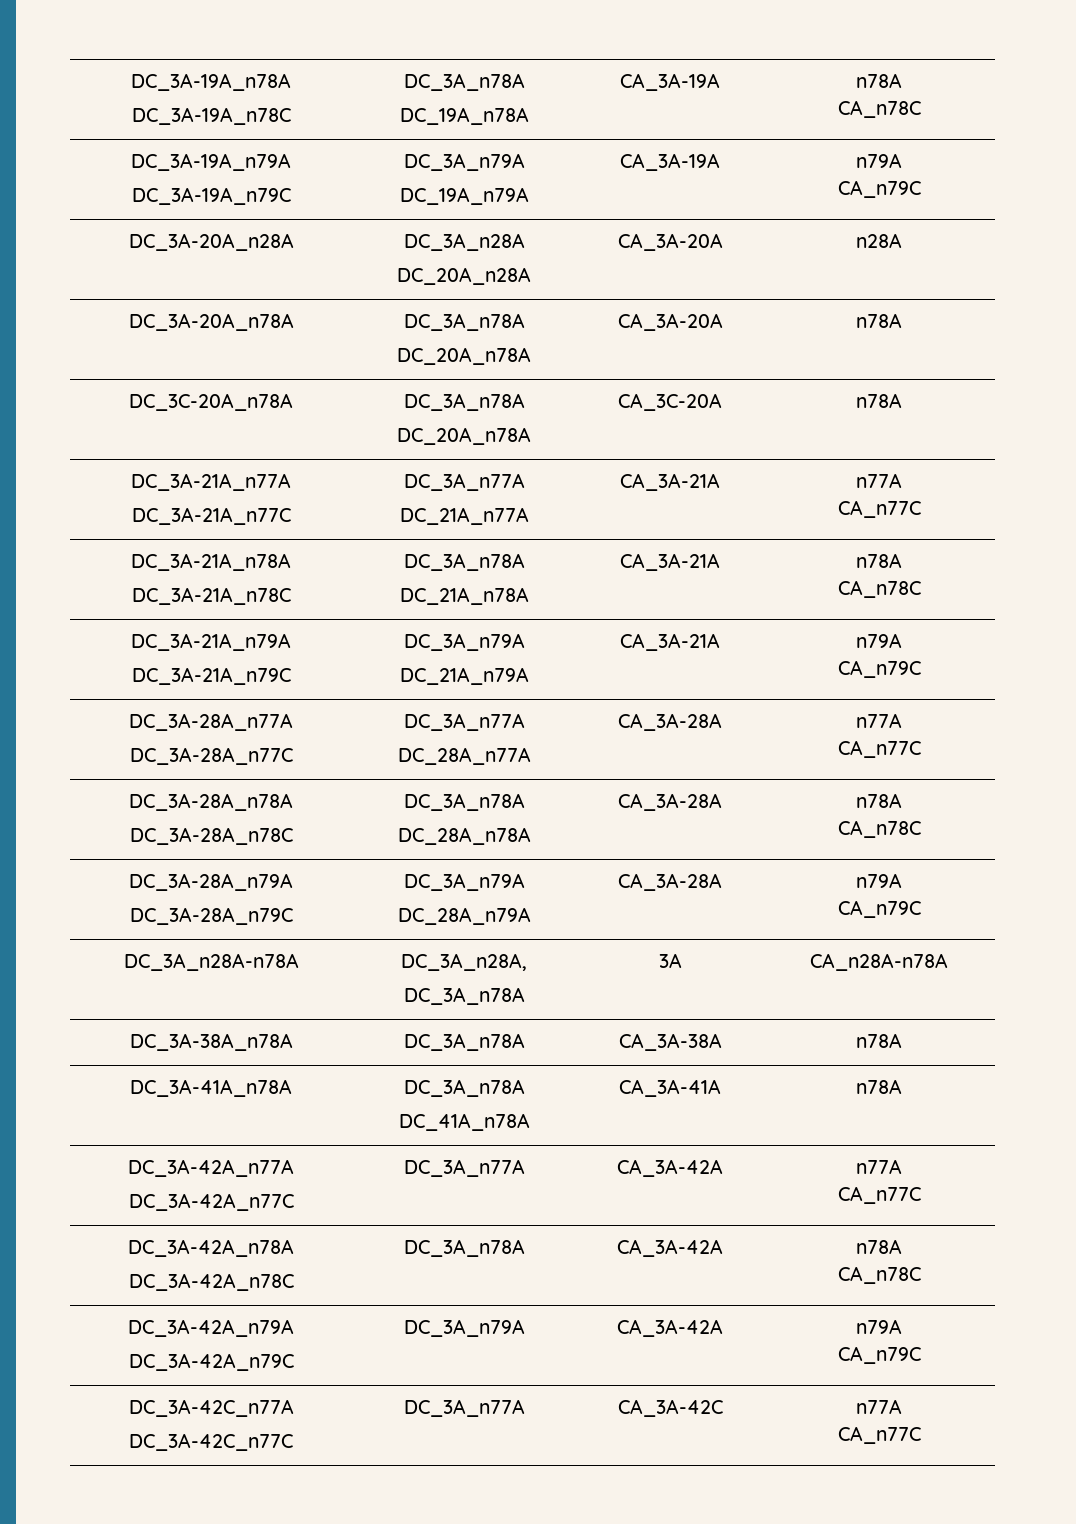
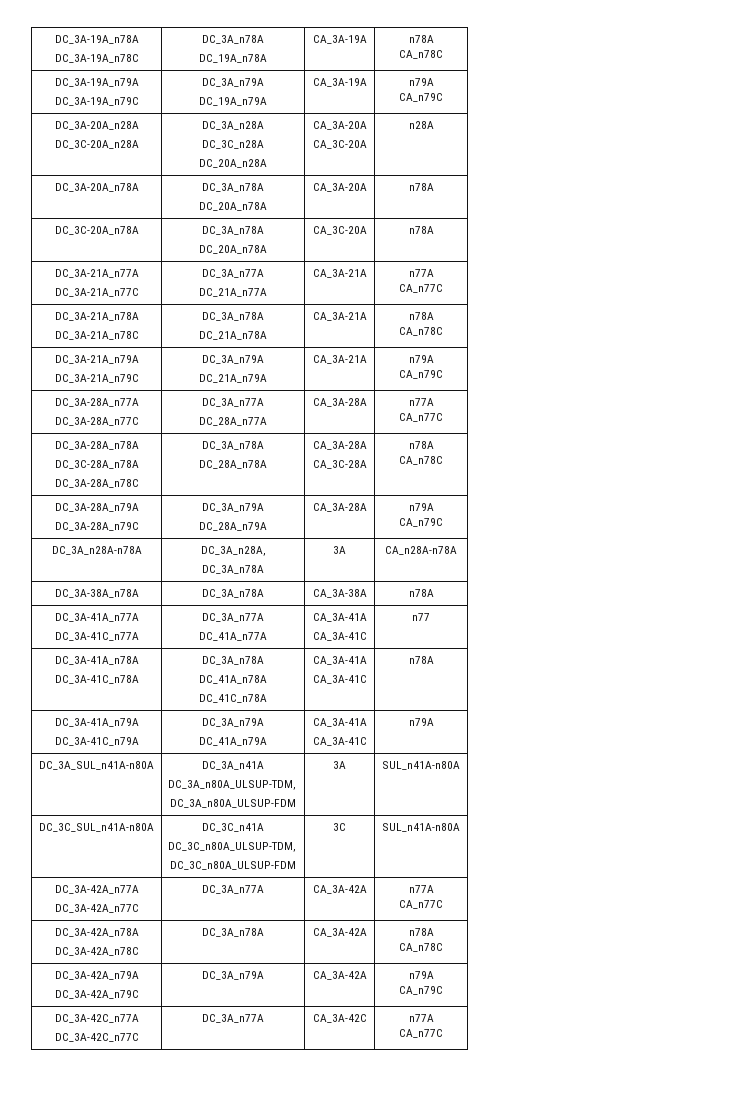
- DC_3A-20A_n28A | DC_3A_n28A
- DC_20A_n28A | CA_3A-20A | n28A
+ DC_3A-20A_n28A
+ DC_3C-20A_n28A | DC_3A_n28A
+ DC_3C_n28A
+ DC_20A_n28A | CA_3A-20A
+ CA_3C-20A | n28A
  DC_3A-28A_n78A
+ DC_3C-28A_n78A
  DC_3A-28A_n78C | DC_3A_n78A
- DC_28A_n78A | CA_3A-28A | n78A
+ DC_28A_n78A | CA_3A-28A
+ CA_3C-28A | n78A
+ DC_3A-41A_n77A
+ DC_3A-41C_n77A | DC_3A_n77A
+ DC_41A_n77A | CA_3A-41A
+ CA_3A-41C | n77
- DC_3A-41A_n78A | DC_3A_n78A
- DC_41A_n78A | CA_3A-41A | n78A
+ DC_3A-41A_n78A
+ DC_3A-41C_n78A | DC_3A_n78A
+ DC_41A_n78A
+ DC_41C_n78A | CA_3A-41A
+ CA_3A-41C | n78A
+ DC_3A-41A_n79A
+ DC_3A-41C_n79A | DC_3A_n79A
+ DC_41A_n79A | CA_3A-41A
+ CA_3A-41C | n79A
+ DC_3A_SUL_n41A-n80A | DC_3A_n41A
+ DC_3A_n80A_ULSUP-TDM,
+ DC_3A_n80A_ULSUP-FDM | 3A | SUL_n41A-n80A
+ DC_3C_SUL_n41A-n80A | DC_3C_n41A
+ DC_3C_n80A_ULSUP-TDM,
+ DC_3C_n80A_ULSUP-FDM | 3C | SUL_n41A-n80A

